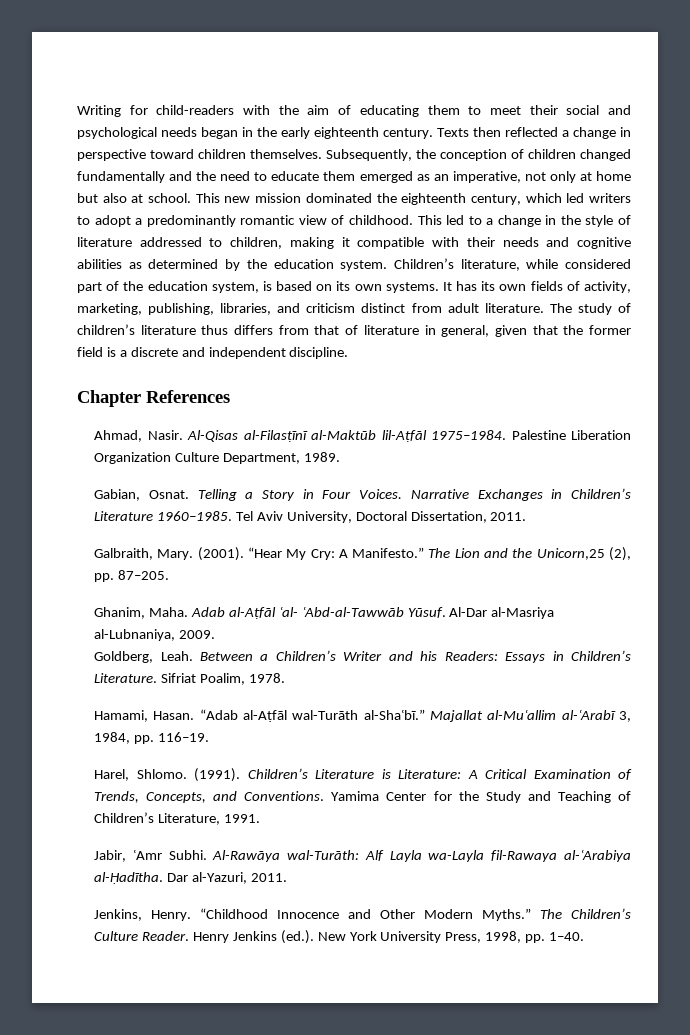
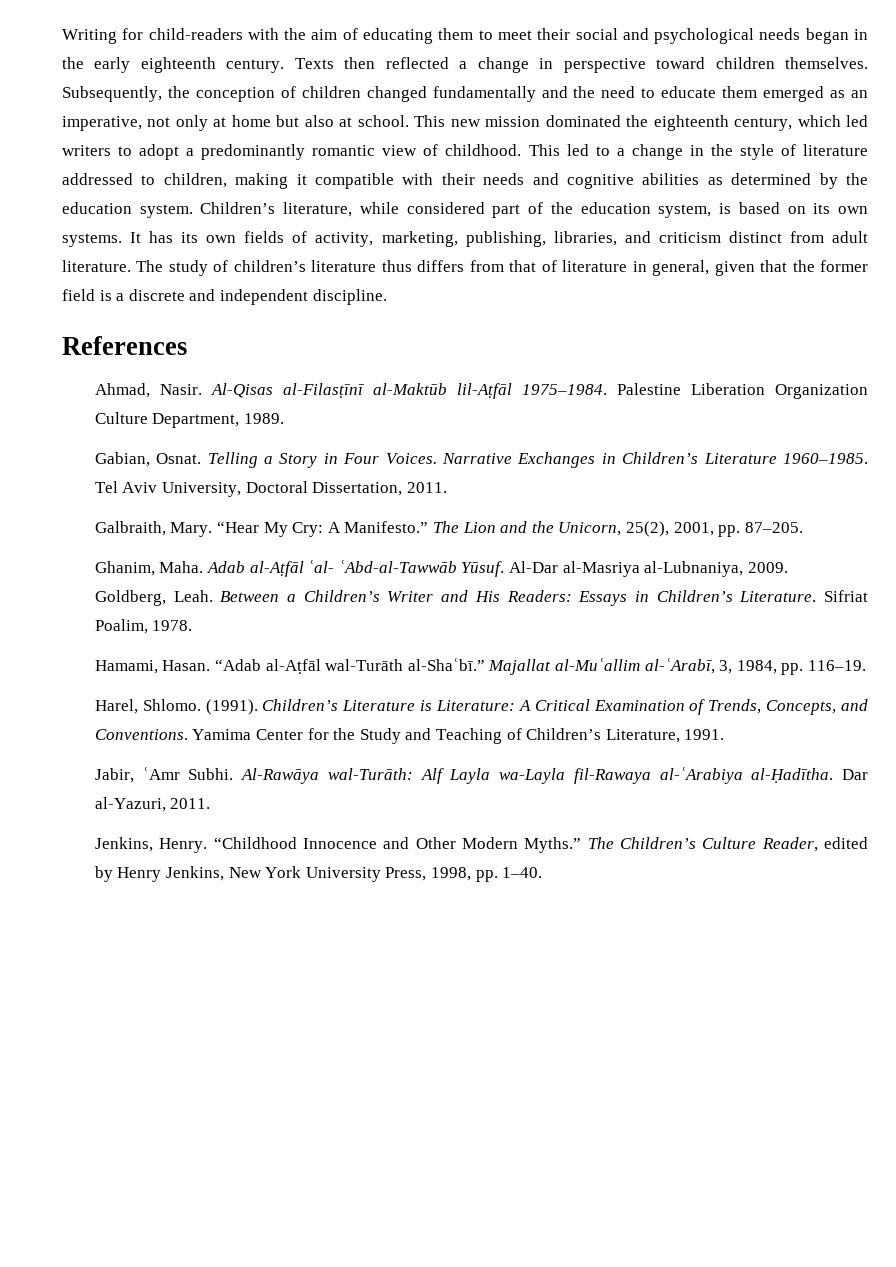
- Chapter References
+ References
- (2001).
- The Lion and the Unicorn,25 (2), pp. 87–205.
+ The Lion and the Unicorn, 25(2), 2001, pp. 87–205.
- Between a Children’s Writer and his Readers: Essays in Children’s Literature.
+ Between a Children’s Writer and His Readers: Essays in Children’s Literature.
- Majallat al-Muʿallim al-ʿArabī 3, 1984, pp. 116–19.
+ Majallat al-Muʿallim al-ʿArabī, 3, 1984, pp. 116–19.
- The Children’s Culture Reader. Henry Jenkins (ed.). New York University Press, 1998, pp. 1–40.
+ The Children’s Culture Reader, edited by Henry Jenkins, New York University Press, 1998, pp. 1–40.

